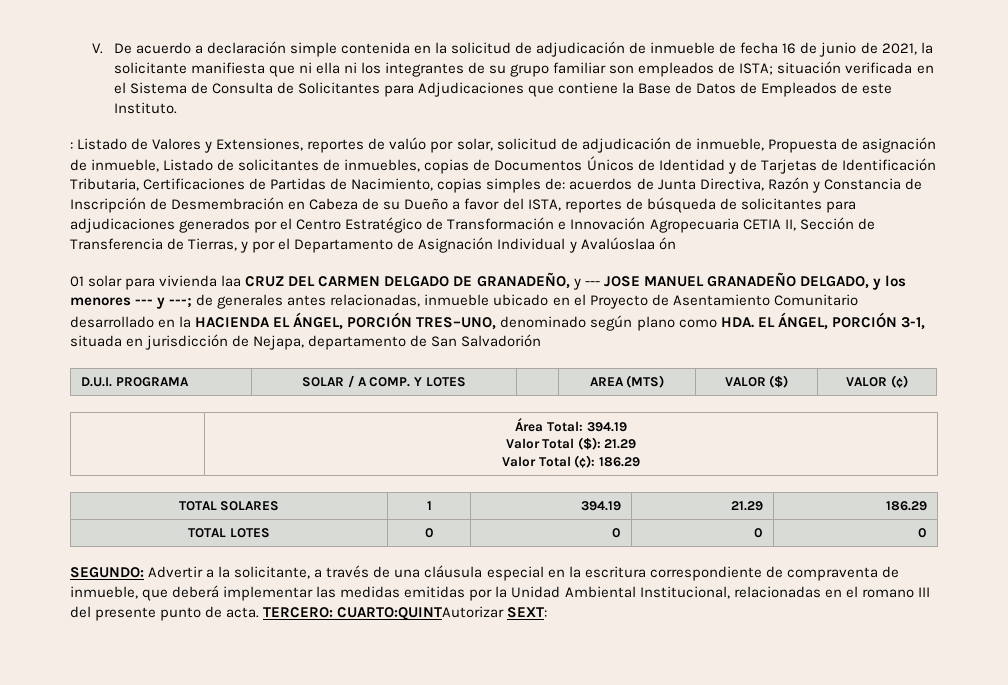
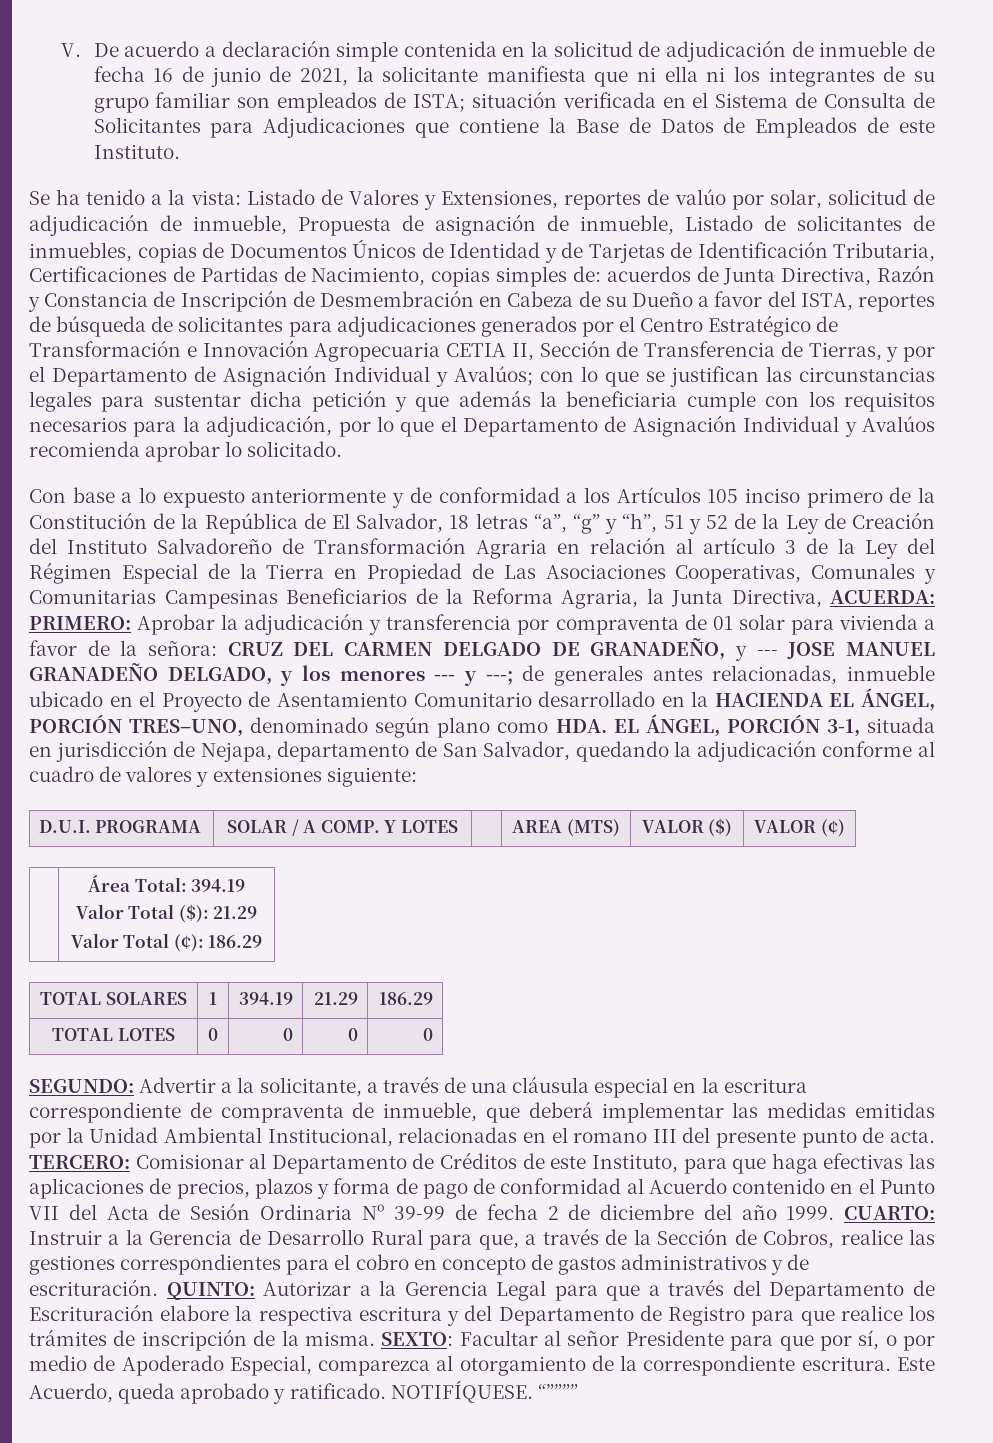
- :
+ Se ha tenido a la vista:
- acuerdos de Junta Directiva, Razón y Constancia de Inscripción de Desmembración en Cabeza de su Dueño a favor del ISTA, reportes de búsqueda de solicitantes para adjudicaciones generados por el Centro Estratégico de Transformación e Innovación Agropecuaria CETIA II, Sección de Transferencia de Tierras, y por el Departamento de Asignación Individual y Avalúoslaa ón
- 01 solar para vivienda laa CRUZ DEL CARMEN DELGADO DE GRANADEÑO, y --- JOSE MANUEL GRANADEÑO DELGADO, y los menores --- y ---;
+ acuerdos de Junta Directiva, Razón y Constancia de Inscripción de Desmembración en Cabeza de su Dueño a favor del ISTA, reportes de búsqueda de solicitantes para adjudicaciones generados por el Centro Estratégico de Transformación e Innovación Agropecuaria CETIA II, Sección de Transferencia de Tierras, y por el Departamento de Asignación Individual y Avalúos; con lo que se justifican las circunstancias legales para sustentar dicha petición y que además la beneficiaria cumple con los requisitos necesarios para la adjudicación, por lo que el Departamento de Asignación Individual y Avalúos recomienda aprobar lo solicitado.
+ Con base a lo expuesto anteriormente y de conformidad a los Artículos 105 inciso primero de la Constitución de la República de El Salvador, 18 letras “a”, “g” y “h”, 51 y 52 de la Ley de Creación del Instituto Salvadoreño de Transformación Agraria en relación al artículo 3 de la Ley del Régimen Especial de la Tierra en Propiedad de Las Asociaciones Cooperativas, Comunales y Comunitarias Campesinas Beneficiarios de la Reforma Agraria, la Junta Directiva, ACUERDA: PRIMERO: Aprobar la adjudicación y transferencia por compraventa de 01 solar para vivienda a favor de la señora: CRUZ DEL CARMEN DELGADO DE GRANADEÑO, y --- JOSE MANUEL GRANADEÑO DELGADO, y los menores --- y ---;
- de generales antes relacionadas, inmueble ubicado en el Proyecto de Asentamiento Comunitario desarrollado en la HACIENDA EL ÁNGEL, PORCIÓN TRES–UNO, denominado según plano como HDA. EL ÁNGEL, PORCIÓN 3-1, situada en jurisdicción de Nejapa, departamento de San Salvadorión
+ de generales antes relacionadas, inmueble ubicado en el Proyecto de Asentamiento Comunitario desarrollado en la HACIENDA EL ÁNGEL, PORCIÓN TRES–UNO, denominado según plano como HDA. EL ÁNGEL, PORCIÓN 3-1, situada en jurisdicción de Nejapa, departamento de San Salvador, quedando la adjudicación conforme al cuadro de valores y extensiones siguiente:
- TERCERO: CUARTO:QUINTAutorizar SEXT:
+ TERCERO: Comisionar al Departamento de Créditos de este Instituto, para que haga efectivas las aplicaciones de precios, plazos y forma de pago de conformidad al Acuerdo contenido en el Punto VII del Acta de Sesión Ordinaria Nº 39-99 de fecha 2 de diciembre del año 1999. CUARTO: Instruir a la Gerencia de Desarrollo Rural para que, a través de la Sección de Cobros, realice las gestiones correspondientes para el cobro en concepto de gastos administrativos y de escrituración. QUINTO: Autorizar a la Gerencia Legal para que a través del Departamento de Escrituración elabore la respectiva escritura y del Departamento de Registro para que realice los trámites de inscripción de la misma. SEXTO: Facultar al señor Presidente para que por sí, o por medio de Apoderado Especial, comparezca al otorgamiento de la correspondiente escritura. Este Acuerdo, queda aprobado y ratificado. NOTIFÍQUESE. “””””

